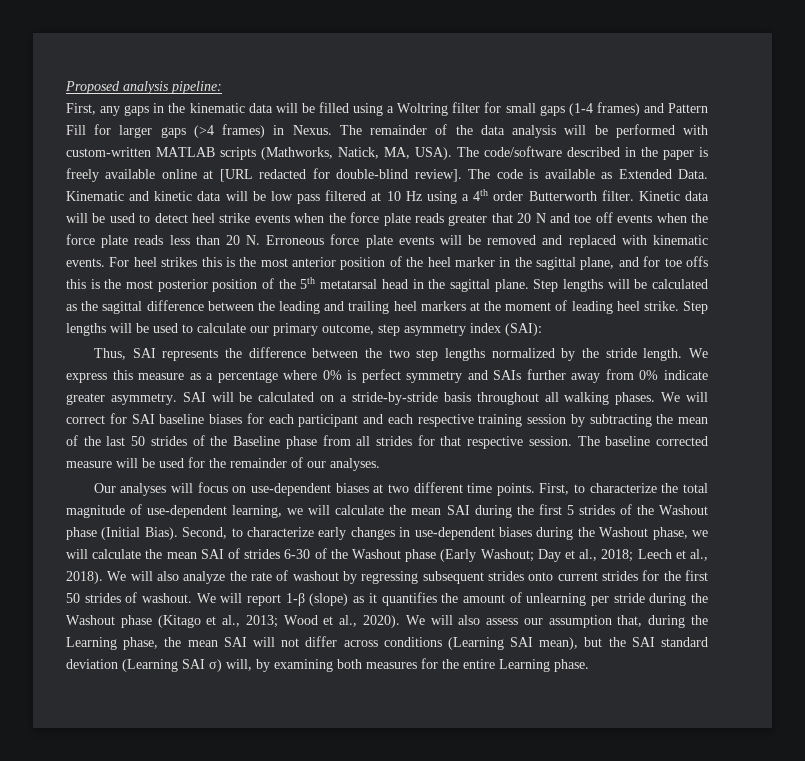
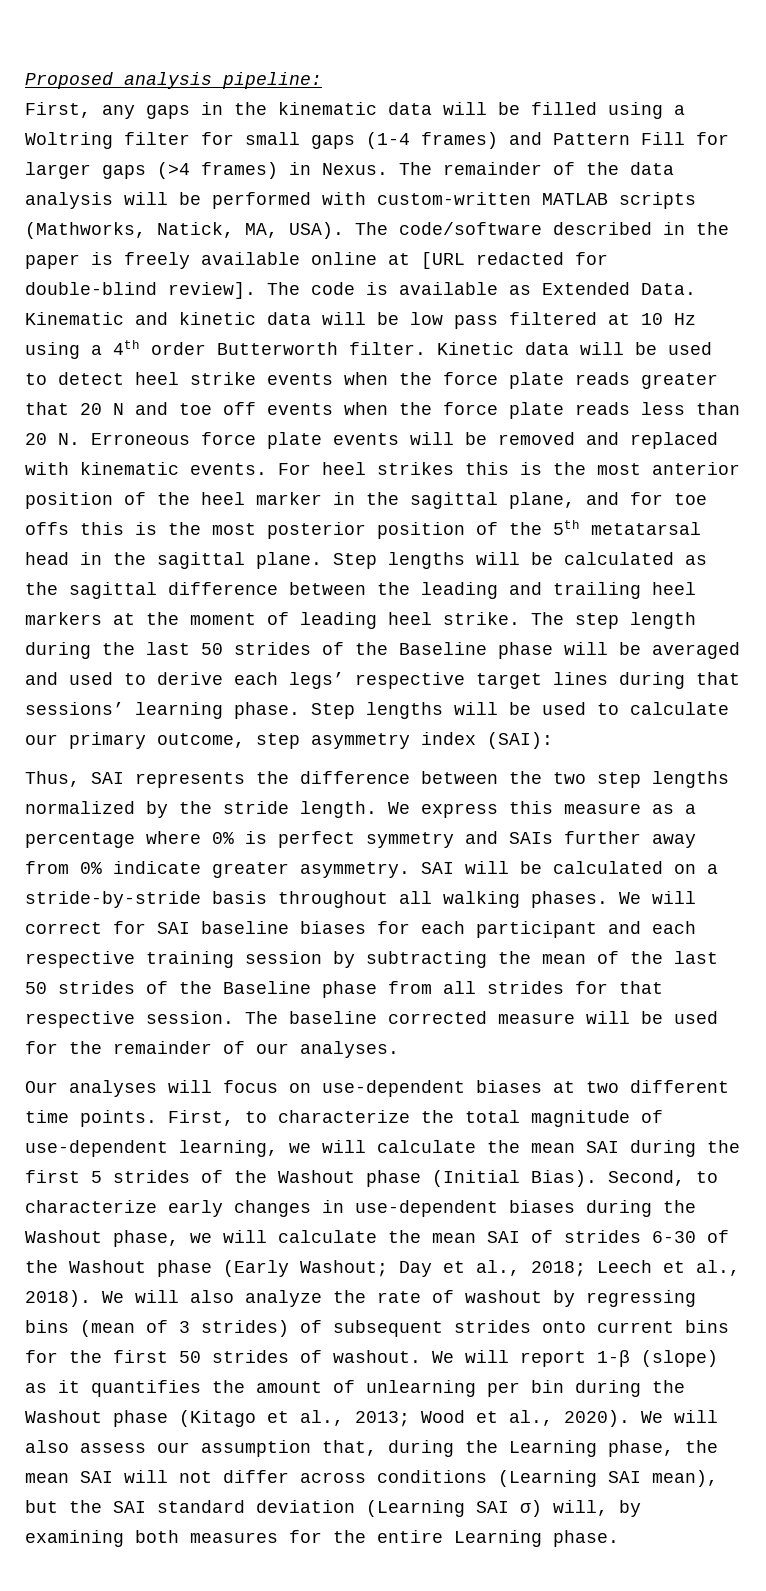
+ The step length during the last 50 strides of the Baseline phase will be averaged and used to derive each legs’ respective target lines during that sessions’ learning phase.
- We will also analyze the rate of washout by regressing subsequent strides onto current strides for the first 50 strides of washout.
+ We will also analyze the rate of washout by regressing bins (mean of 3 strides) of subsequent strides onto current bins for the first 50 strides of washout.
- We will report 1-β (slope) as it quantifies the amount of unlearning per stride during the Washout phase (Kitago et al., 2013; Wood et al., 2020).
+ We will report 1-β (slope) as it quantifies the amount of unlearning per bin during the Washout phase (Kitago et al., 2013; Wood et al., 2020).

